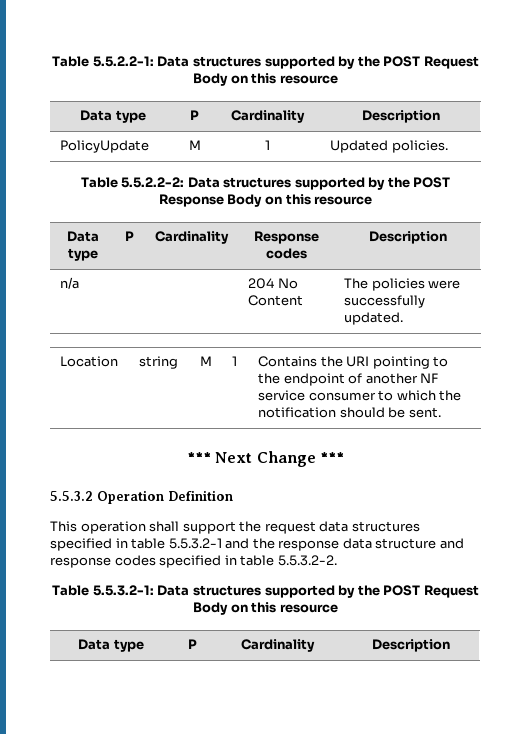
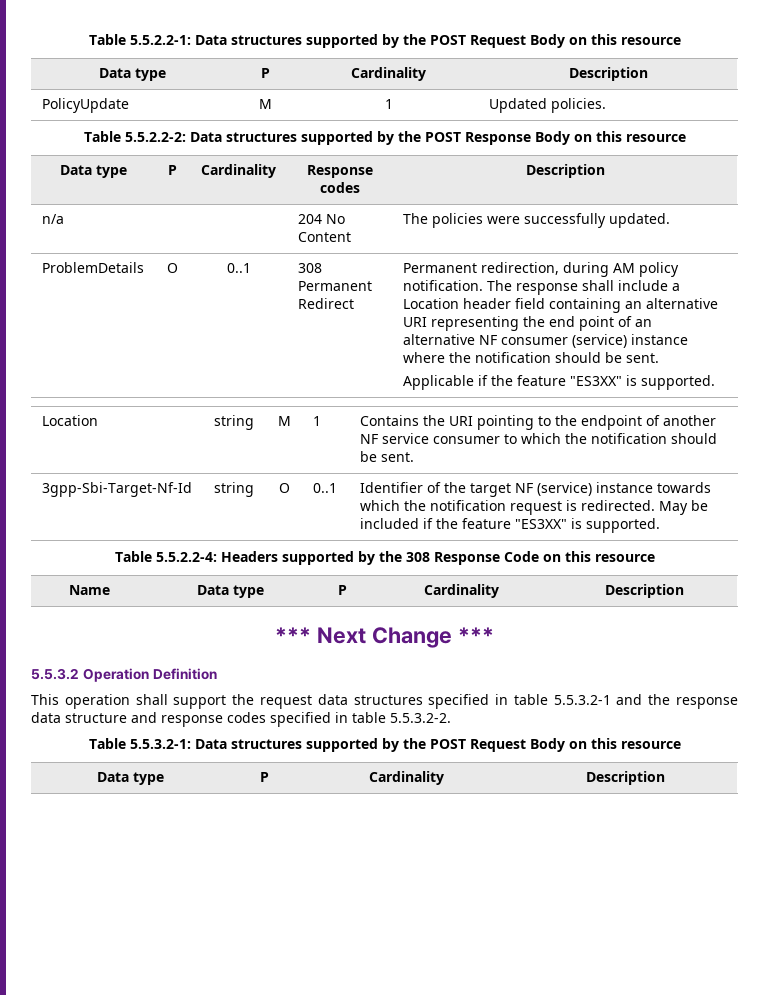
+ ProblemDetails | O | 0..1 | 308 Permanent Redirect | Permanent redirection, during AM policy notification. The response shall include a Location header field containing an alternative URI representing the end point of an alternative NF consumer (service) instance where the notification should be sent.
+ Applicable if the feature "ES3XX" is supported.
+ 3gpp-Sbi-Target-Nf-Id | string | O | 0..1 | Identifier of the target NF (service) instance towards which the notification request is redirected. May be included if the feature "ES3XX" is supported.
+ Table 5.5.2.2-4: Headers supported by the 308 Response Code on this resource
+ Name | Data type | P | Cardinality | Description

